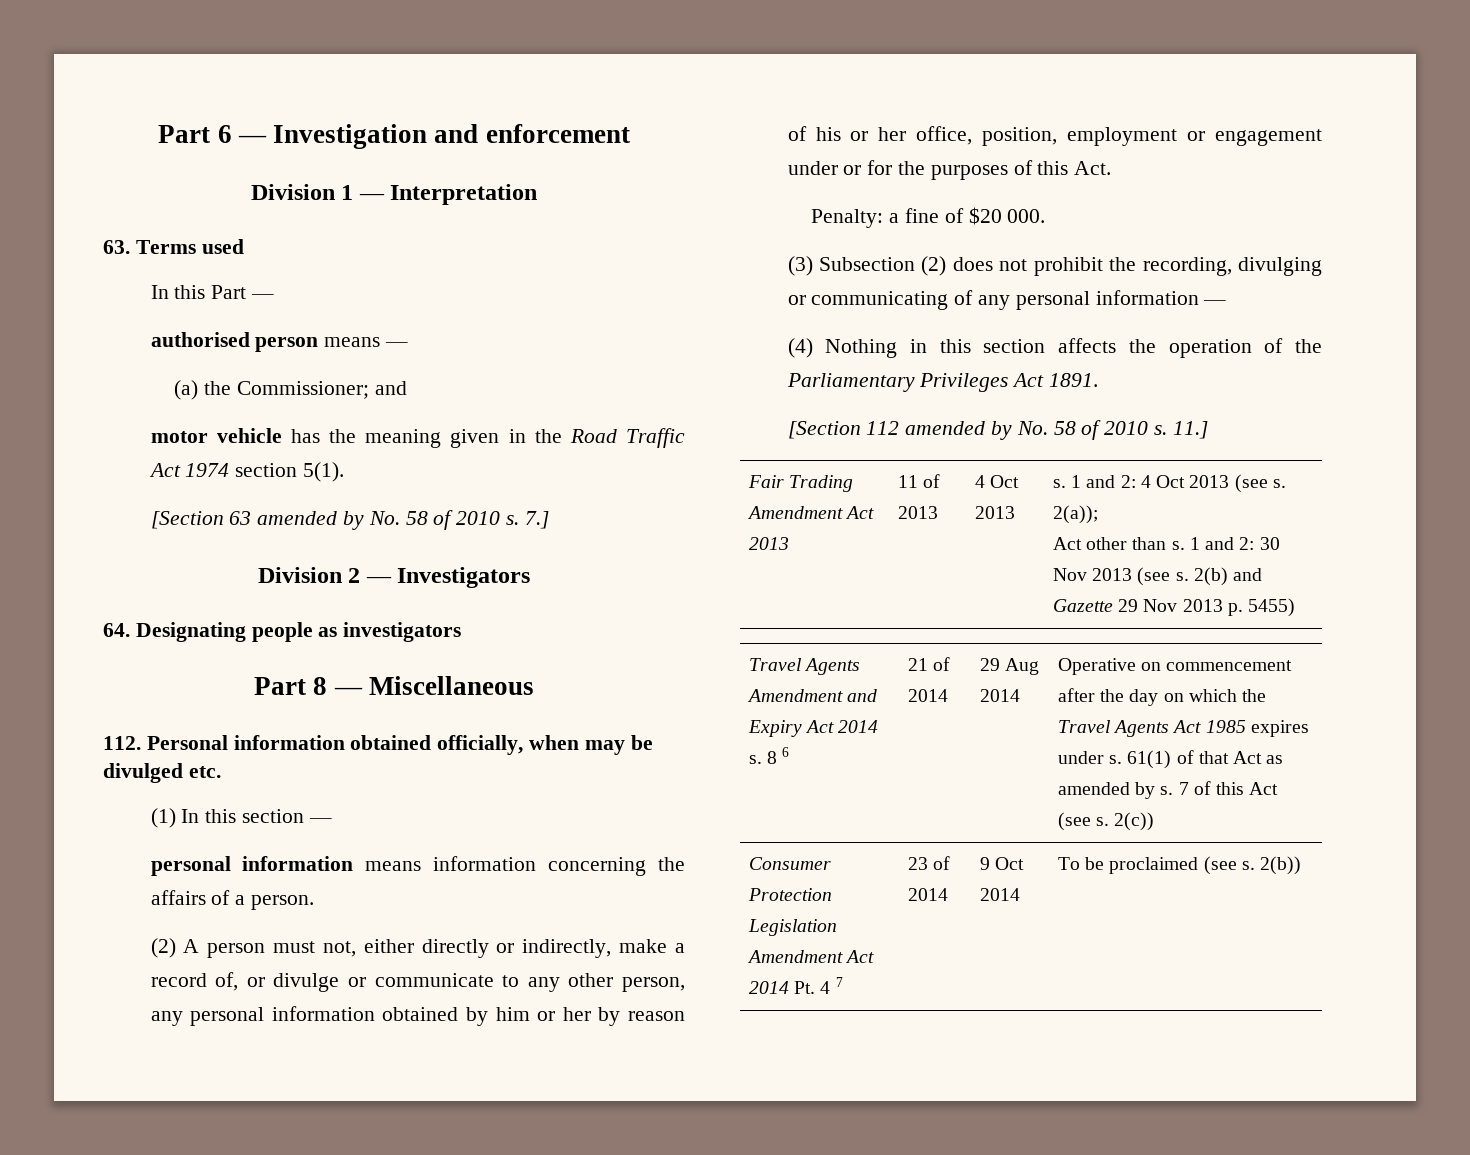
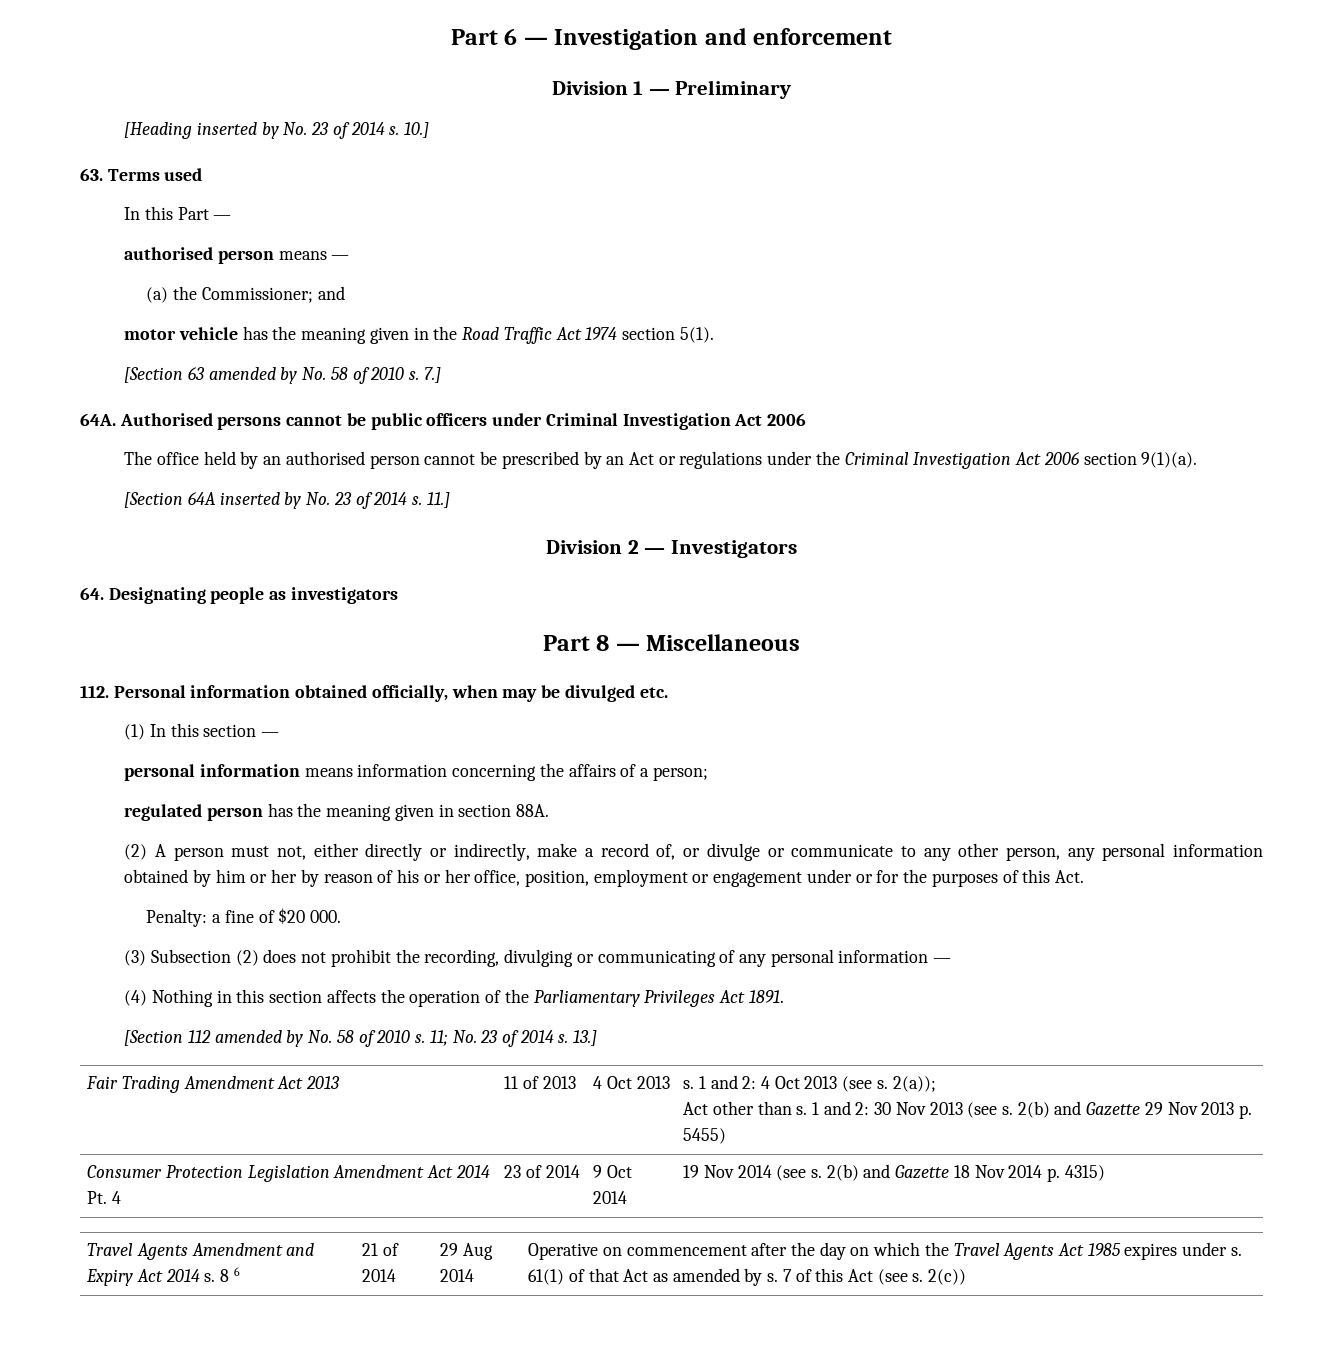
- Division 1 — Interpretation
+ Division 1 — Preliminary
+ [Heading inserted by No. 23 of 2014 s. 10.]
+ 64A. Authorised persons cannot be public officers under Criminal Investigation Act 2006
+ The office held by an authorised person cannot be prescribed by an Act or regulations under the Criminal Investigation Act 2006 section 9(1)(a).
+ [Section 64A inserted by No. 23 of 2014 s. 11.]
- personal information means information concerning the affairs of a person.
+ personal information means information concerning the affairs of a person;
+ regulated person has the meaning given in section 88A.
- 11.]
+ 11; No. 23 of 2014 s. 13.]
+ Consumer Protection Legislation Amendment Act 2014 Pt. 4 | 23 of 2014 | 9 Oct 2014 | 19 Nov 2014 (see s. 2(b) and Gazette 18 Nov 2014 p. 4315)
- Consumer Protection Legislation Amendment Act 2014 Pt. 4 7 | 23 of 2014 | 9 Oct 2014 | To be proclaimed (see s. 2(b))

